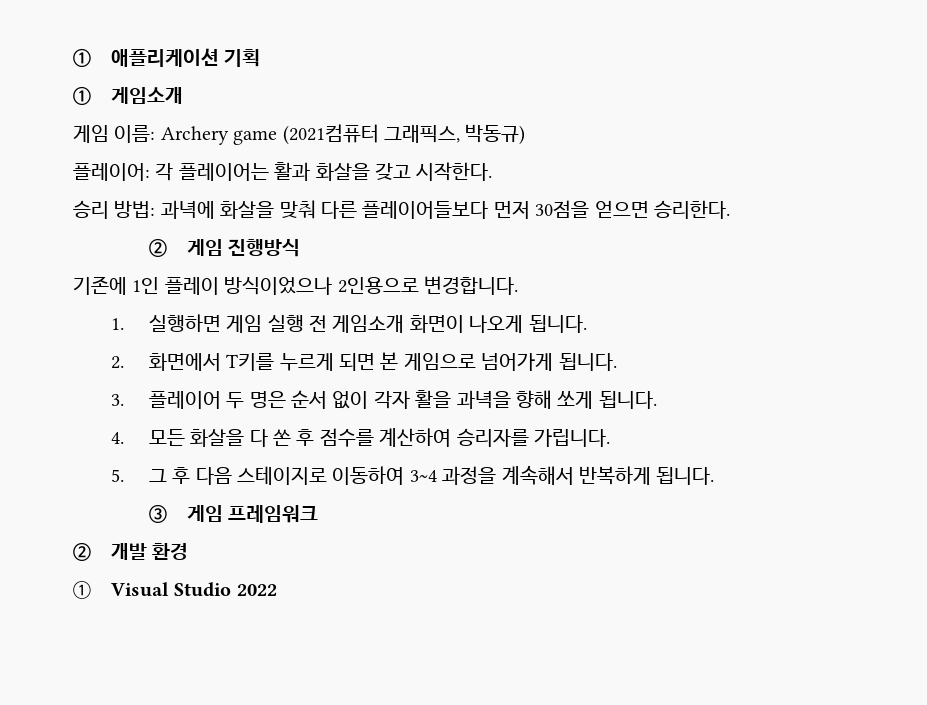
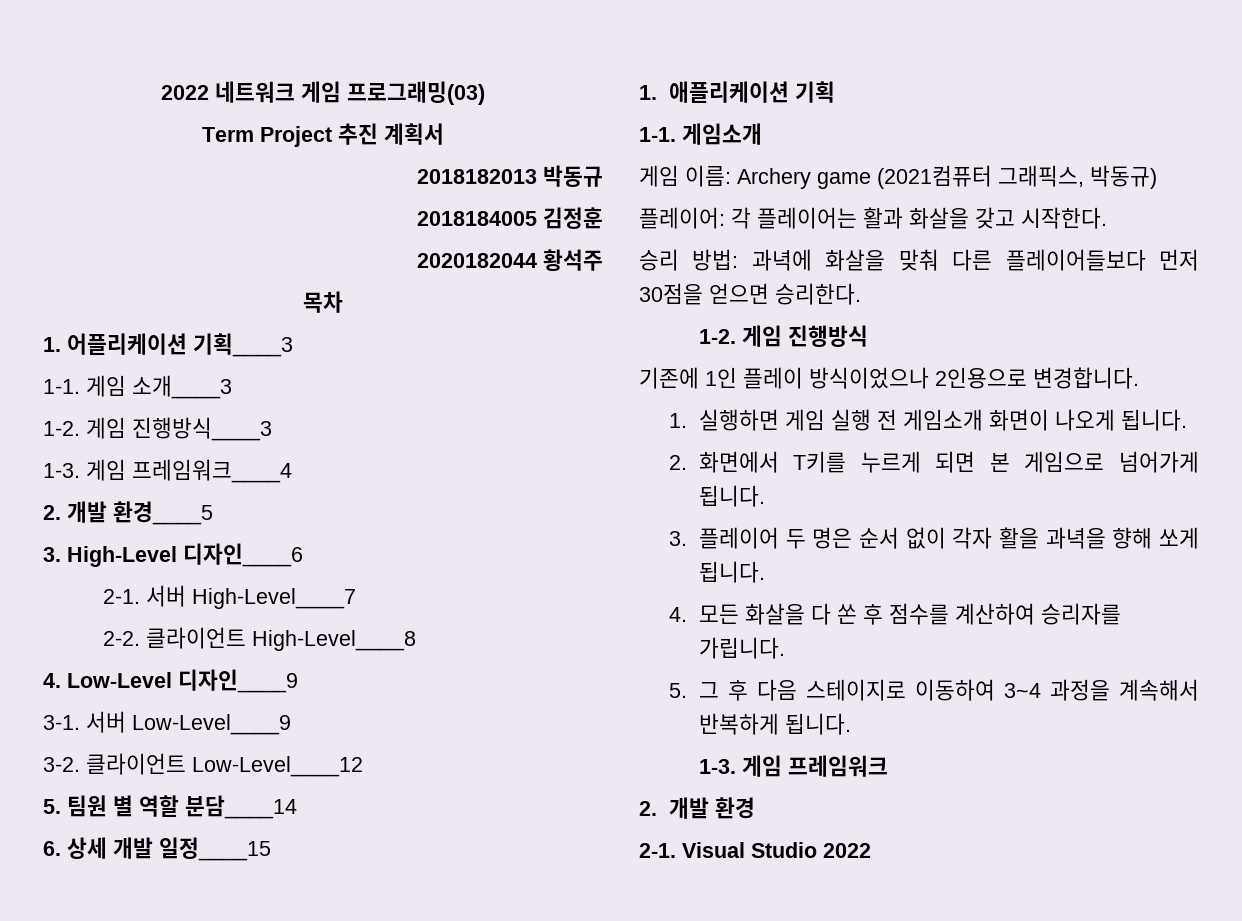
- ① 애플리케이션 기획
+ 2022 네트워크 게임 프로그래밍(03)
+ Term Project 추진 계획서
+ 2018182013 박동규
+ 2018184005 김정훈
+ 2020182044 황석주
+ 목차
+ 1. 어플리케이션 기획____3
+ 1-1. 게임 소개____3
+ 1-2. 게임 진행방식____3
+ 1-3. 게임 프레임워크____4
+ 2. 개발 환경____5
+ 3. High-Level 디자인____6
+ 2-1. 서버 High-Level____7
+ 2-2. 클라이언트 High-Level____8
+ 4. Low-Level 디자인____9
+ 3-1. 서버 Low-Level____9
+ 3-2. 클라이언트 Low-Level____12
+ 5. 팀원 별 역할 분담____14
+ 6. 상세 개발 일정____15
+ 1. 애플리케이션 기획
- ① 게임소개
+ 1-1. 게임소개
- ② 게임 진행방식
+ 1-2. 게임 진행방식
- ③ 게임 프레임워크
+ 1-3. 게임 프레임워크
- ② 개발 환경
+ 2. 개발 환경
- ① Visual Studio 2022
+ 2-1. Visual Studio 2022

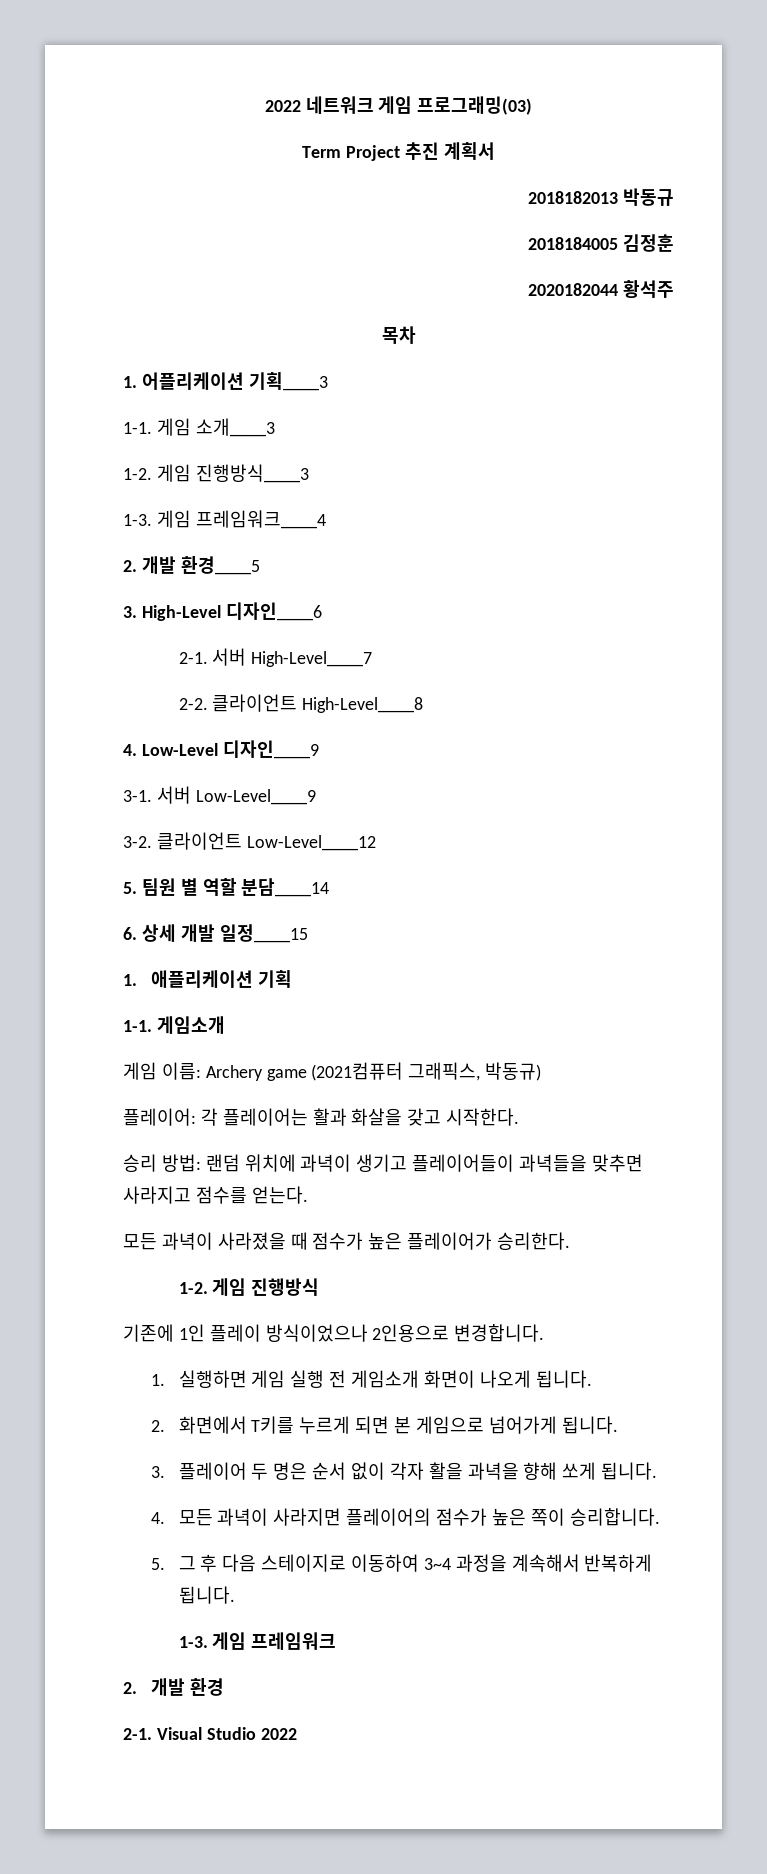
- 승리 방법: 과녁에 화살을 맞춰 다른 플레이어들보다 먼저 30점을 얻으면 승리한다.
+ 승리 방법: 랜덤 위치에 과녁이 생기고 플레이어들이 과녁들을 맞추면 사라지고 점수를 얻는다.
+ 모든 과녁이 사라졌을 때 점수가 높은 플레이어가 승리한다.
- 4. 모든 화살을 다 쏜 후 점수를 계산하여 승리자를 가립니다.
+ 4. 모든 과녁이 사라지면 플레이어의 점수가 높은 쪽이 승리합니다.

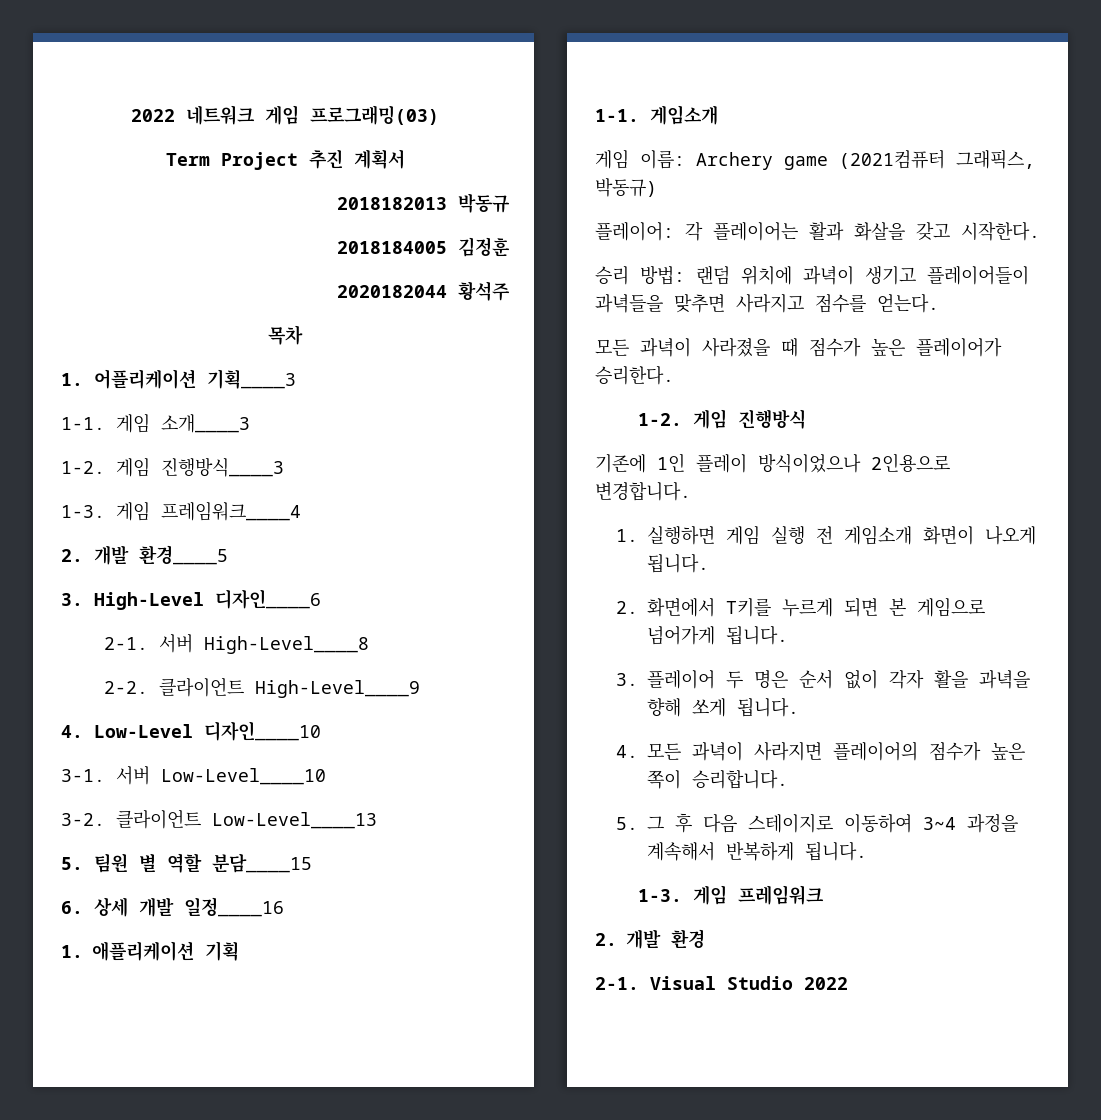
- 서버 High-Level____7
+ 서버 High-Level____8
- 클라이언트 High-Level____8
+ 클라이언트 High-Level____9
- 4. Low-Level 디자인____9
+ 4. Low-Level 디자인____10
- 서버 Low-Level____9
+ 서버 Low-Level____10
- 클라이언트 Low-Level____12
+ 클라이언트 Low-Level____13
- 5. 팀원 별 역할 분담____14
+ 5. 팀원 별 역할 분담____15
- 6. 상세 개발 일정____15
+ 6. 상세 개발 일정____16

